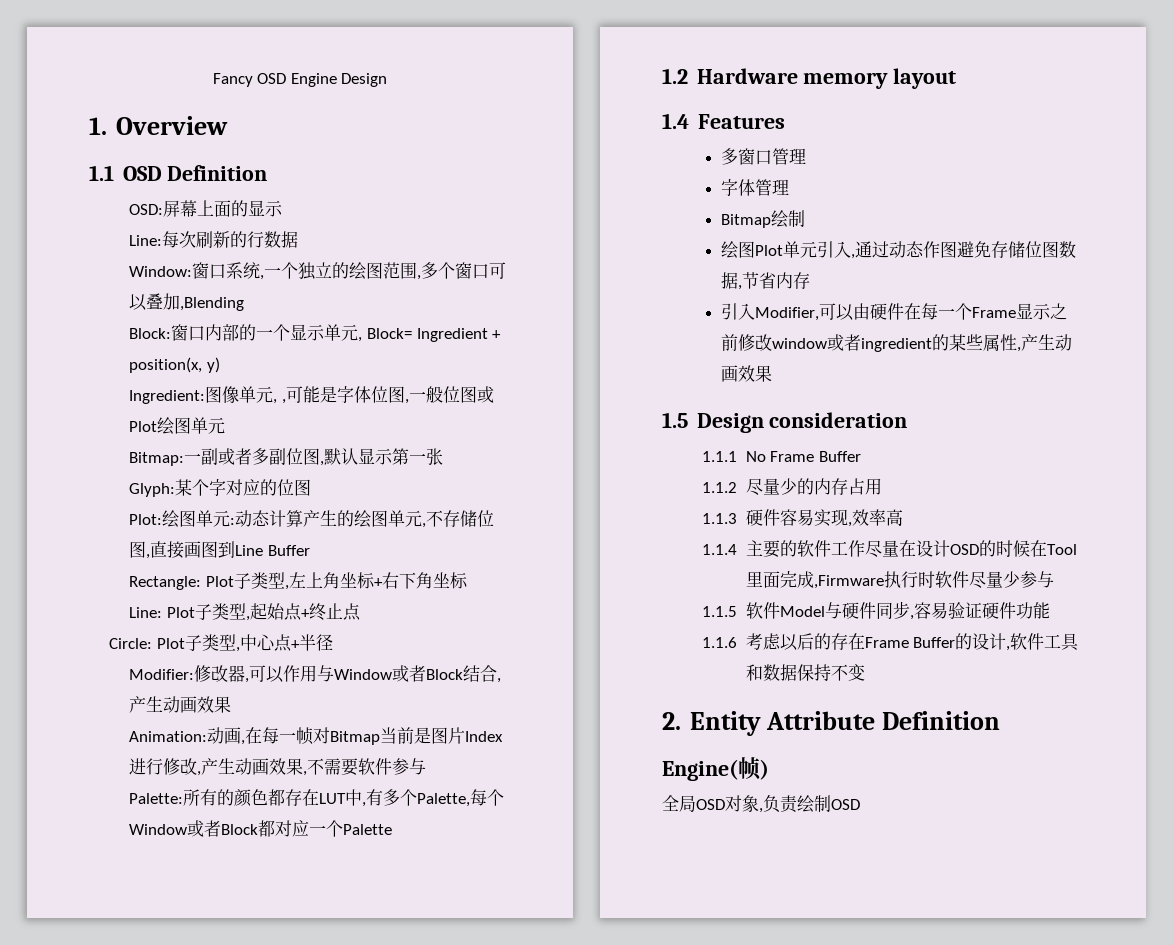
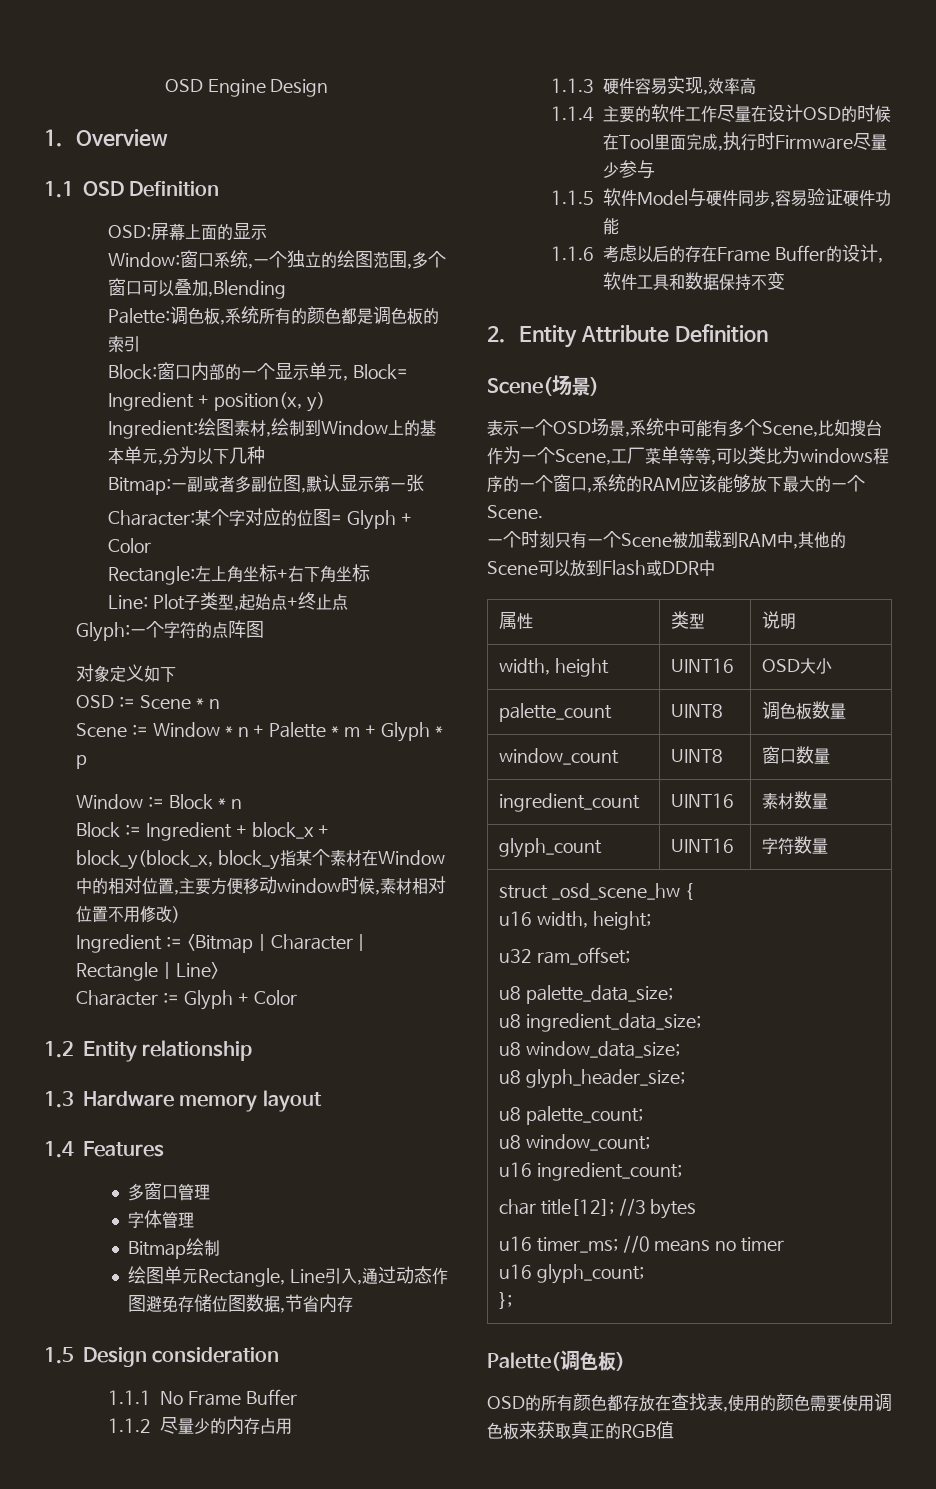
- Fancy OSD Engine Design
+ OSD Engine Design
- Line:每次刷新的行数据
+ Palette:调色板,系统所有的颜色都是调色板的索引
- Ingredient:图像单元, ,可能是字体位图,一般位图或Plot绘图单元
+ Ingredient:绘图素材,绘制到Window上的基本单元,分为以下几种
- Glyph:某个字对应的位图
- Plot:绘图单元:动态计算产生的绘图单元,不存储位图,直接画图到Line Buffer
- Rectangle: Plot子类型,左上角坐标+右下角坐标
+ Character:某个字对应的位图= Glyph + Color
+ Rectangle:左上角坐标+右下角坐标
- Circle: Plot子类型,中心点+半径
- Modifier:修改器,可以作用与Window或者Block结合,产生动画效果
- Animation:动画,在每一帧对Bitmap当前是图片Index进行修改,产生动画效果,不需要软件参与
- Palette:所有的颜色都存在LUT中,有多个Palette,每个Window或者Block都对应一个Palette
- 1.2 Hardware memory layout
+ Glyph:一个字符的点阵图
+ 对象定义如下
+ OSD := Scene * n
+ Scene := Window * n + Palette * m + Glyph * p
+ Window := Block * n
+ Block := Ingredient + block_x + block_y(block_x, block_y指某个素材在Window中的相对位置,主要方便移动window时候,素材相对位置不用修改)
+ Ingredient := <Bitmap | Character | Rectangle | Line>
+ Character := Glyph + Color
+ 1.2 Entity relationship
+ 1.3 Hardware memory layout
- 绘图Plot单元引入,通过动态作图避免存储位图数据,节省内存
+ 绘图单元Rectangle, Line引入,通过动态作图避免存储位图数据,节省内存
- 引入Modifier,可以由硬件在每一个Frame显示之前修改window或者ingredient的某些属性,产生动画效果
- 1.1.4主要的软件工作尽量在设计OSD的时候在Tool里面完成,Firmware执行时软件尽量少参与
+ 1.1.4主要的软件工作尽量在设计OSD的时候在Tool里面完成,执行时Firmware尽量少参与
- Engine(帧)
- 全局OSD对象,负责绘制OSD
+ Scene(场景)
+ 表示一个OSD场景,系统中可能有多个Scene,比如搜台作为一个Scene,工厂菜单等等,可以类比为windows程序的一个窗口,系统的RAM应该能够放下最大的一个Scene.
+ 一个时刻只有一个Scene被加载到RAM中,其他的Scene可以放到Flash或DDR中
+ 属性 | 类型 | 说明
+ width, height | UINT16 | OSD大小
+ palette_count | UINT8 | 调色板数量
+ window_count | UINT8 | 窗口数量
+ ingredient_count | UINT16 | 素材数量
+ glyph_count | UINT16 | 字符数量
+ struct _osd_scene_hw {
+ u16 width, height;
+ u32 ram_offset;
+ u8 palette_data_size;
+ u8 ingredient_data_size;
+ u8 window_data_size;
+ u8 glyph_header_size;
+ u8 palette_count;
+ u8 window_count;
+ u16 ingredient_count;
+ char title[12]; //3 bytes
+ u16 timer_ms; //0 means no timer
+ u16 glyph_count;
+ };
+ Palette(调色板)
+ OSD的所有颜色都存放在查找表,使用的颜色需要使用调色板来获取真正的RGB值

